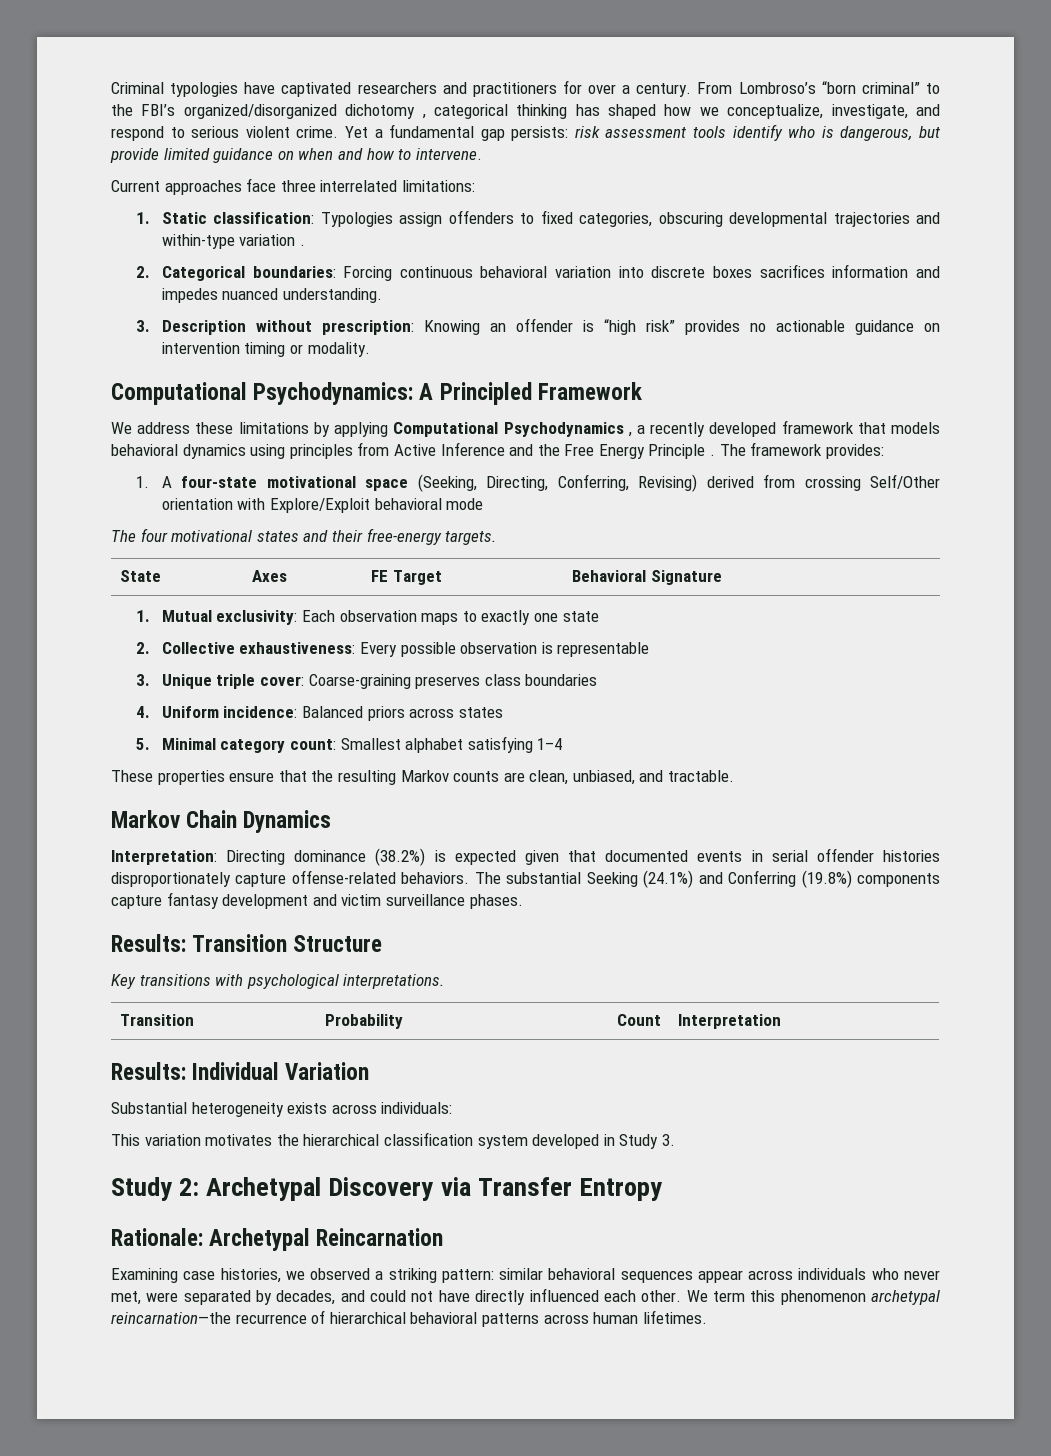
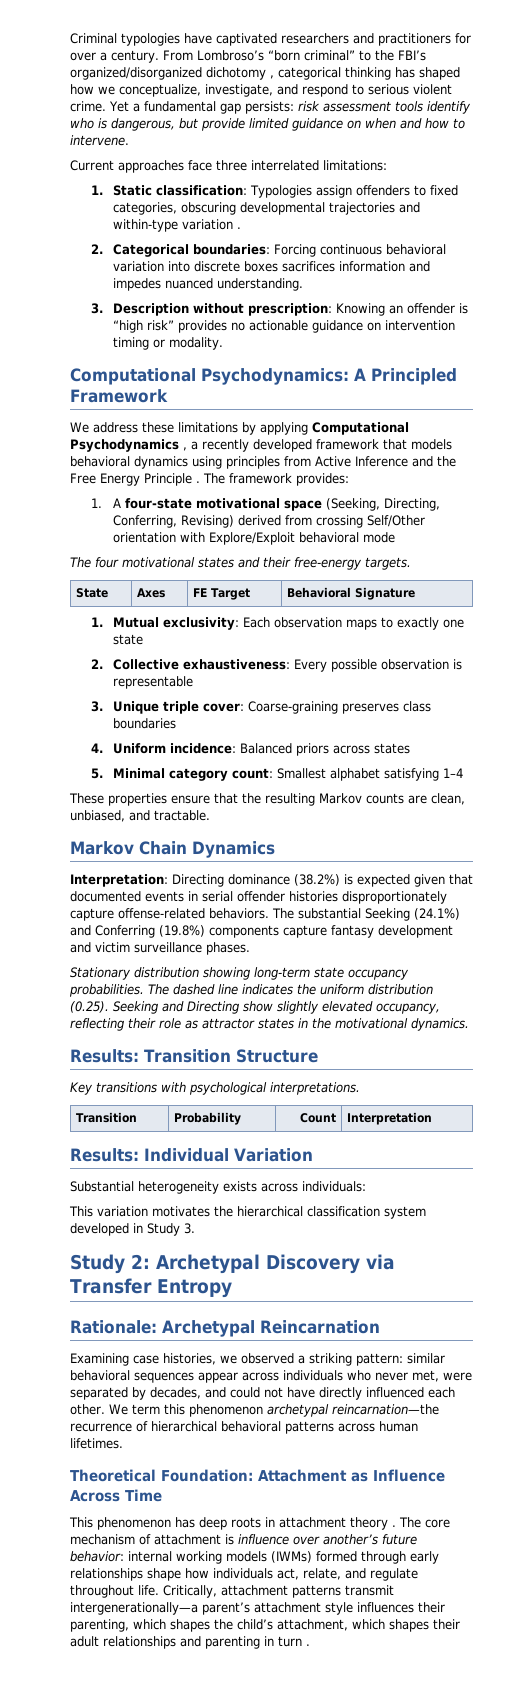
+ Stationary distribution showing long-term state occupancy probabilities. The dashed line indicates the uniform distribution (0.25). Seeking and Directing show slightly elevated occupancy, reflecting their role as attractor states in the motivational dynamics.
+ Theoretical Foundation: Attachment as Influence Across Time
+ This phenomenon has deep roots in attachment theory . The core mechanism of attachment is influence over another’s future behavior: internal working models (IWMs) formed through early relationships shape how individuals act, relate, and regulate throughout life. Critically, attachment patterns transmit intergenerationally—a parent’s attachment style influences their parenting, which shapes the child’s attachment, which shapes their adult relationships and parenting in turn .

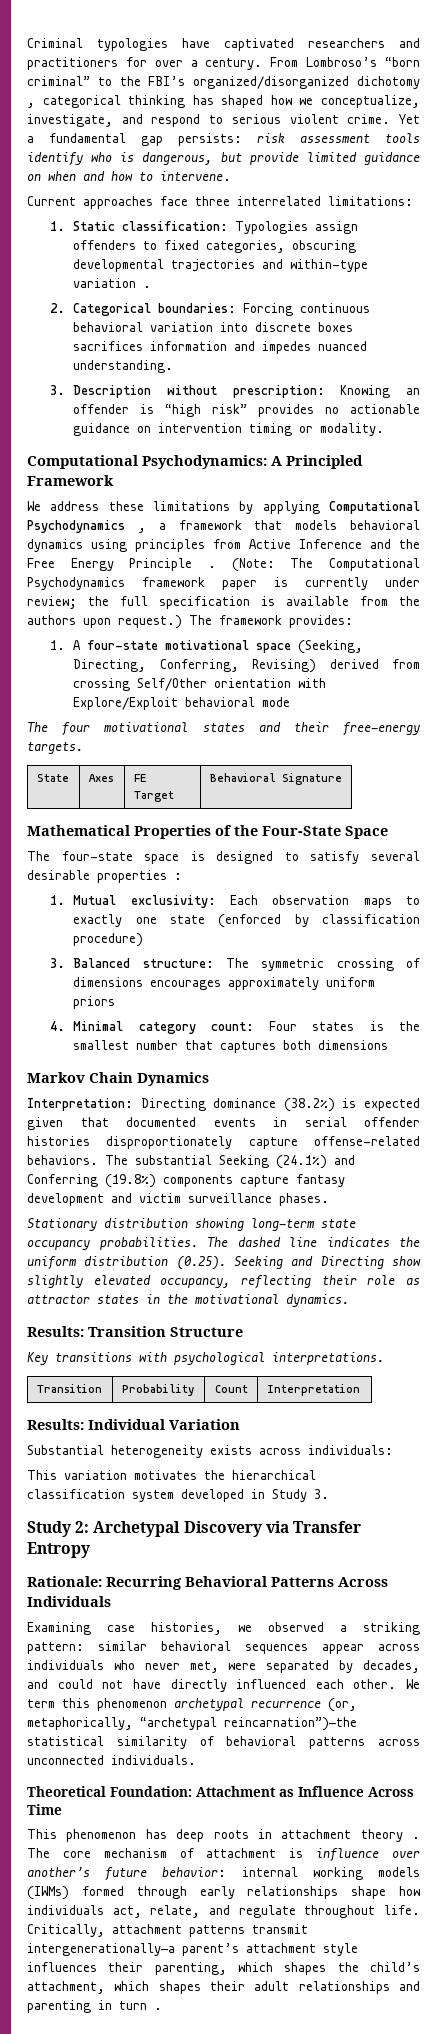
- We address these limitations by applying Computational Psychodynamics , a recently developed framework that models behavioral dynamics using principles from Active Inference and the Free Energy Principle .
+ We address these limitations by applying Computational Psychodynamics , a framework that models behavioral dynamics using principles from Active Inference and the Free Energy Principle .
+ (Note: The Computational Psychodynamics framework paper is currently under review; the full specification is available from the authors upon request.)
+ Mathematical Properties of the Four-State Space
+ The four-state space is designed to satisfy several desirable properties :
- 1. Mutual exclusivity: Each observation maps to exactly one state
- 2. Collective exhaustiveness: Every possible observation is representable
- 3. Unique triple cover: Coarse-graining preserves class boundaries
- 4. Uniform incidence: Balanced priors across states
- 5. Minimal category count: Smallest alphabet satisfying 1–4
- These properties ensure that the resulting Markov counts are clean, unbiased, and tractable.
+ 1. Mutual exclusivity: Each observation maps to exactly one state (enforced by classification procedure)
+ 3. Balanced structure: The symmetric crossing of dimensions encourages approximately uniform priors
+ 4. Minimal category count: Four states is the smallest number that captures both dimensions
- Rationale: Archetypal Reincarnation
+ Rationale: Recurring Behavioral Patterns Across Individuals
- We term this phenomenon archetypal reincarnation—the recurrence of hierarchical behavioral patterns across human lifetimes.
+ We term this phenomenon archetypal recurrence (or, metaphorically, “archetypal reincarnation”)—the statistical similarity of behavioral patterns across unconnected individuals.

